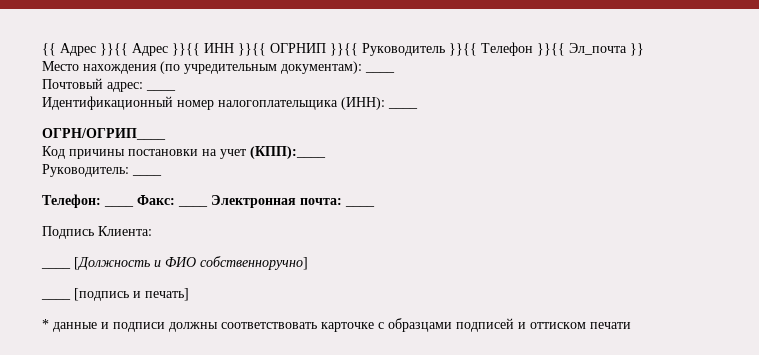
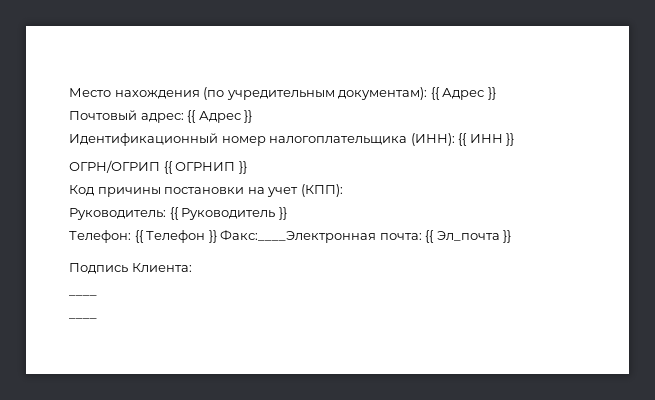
- {{ Адрес }}{{ Адрес }}{{ ИНН }}{{ ОГРНИП }}{{ Руководитель }}{{ Телефон }}{{ Эл_почта }}
- Место нахождения (по учредительным документам): ____
+ Место нахождения (по учредительным документам): {{ Адрес }}
- Почтовый адрес: ____
+ Почтовый адрес: {{ Адрес }}
- Идентификационный номер налогоплательщика (ИНН): ____
- ОГРН/ОГРИП____
+ Идентификационный номер налогоплательщика (ИНН): {{ ИНН }}
+ ОГРН/ОГРИП {{ ОГРНИП }}
- Код причины постановки на учет (КПП):____
+ Код причины постановки на учет (КПП):
- Руководитель: ____
- Телефон: ____ Факс: ____ Электронная почта: ____
+ Руководитель: {{ Руководитель }}
+ Телефон: {{ Телефон }} Факс:____Электронная почта: {{ Эл_почта }}
  Подпись Клиента:
- ____ [Должность и ФИО собственноручно]
- ____ [подпись и печать]
- * данные и подписи должны соответствовать карточке с образцами подписей и оттиском печати
+ ____
+ ____

